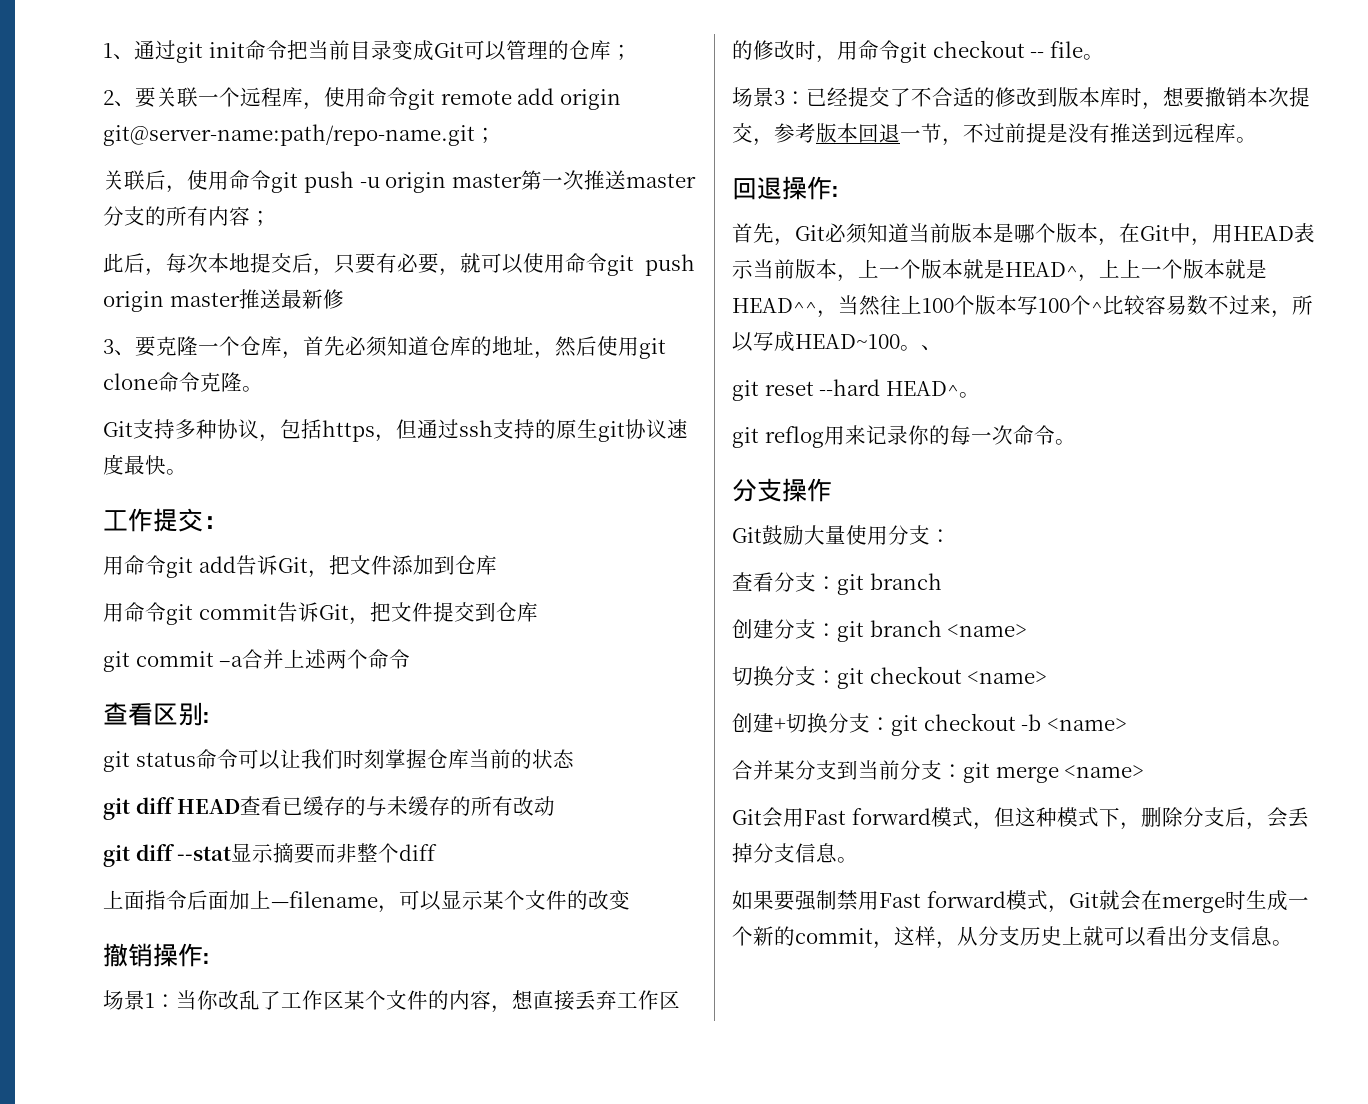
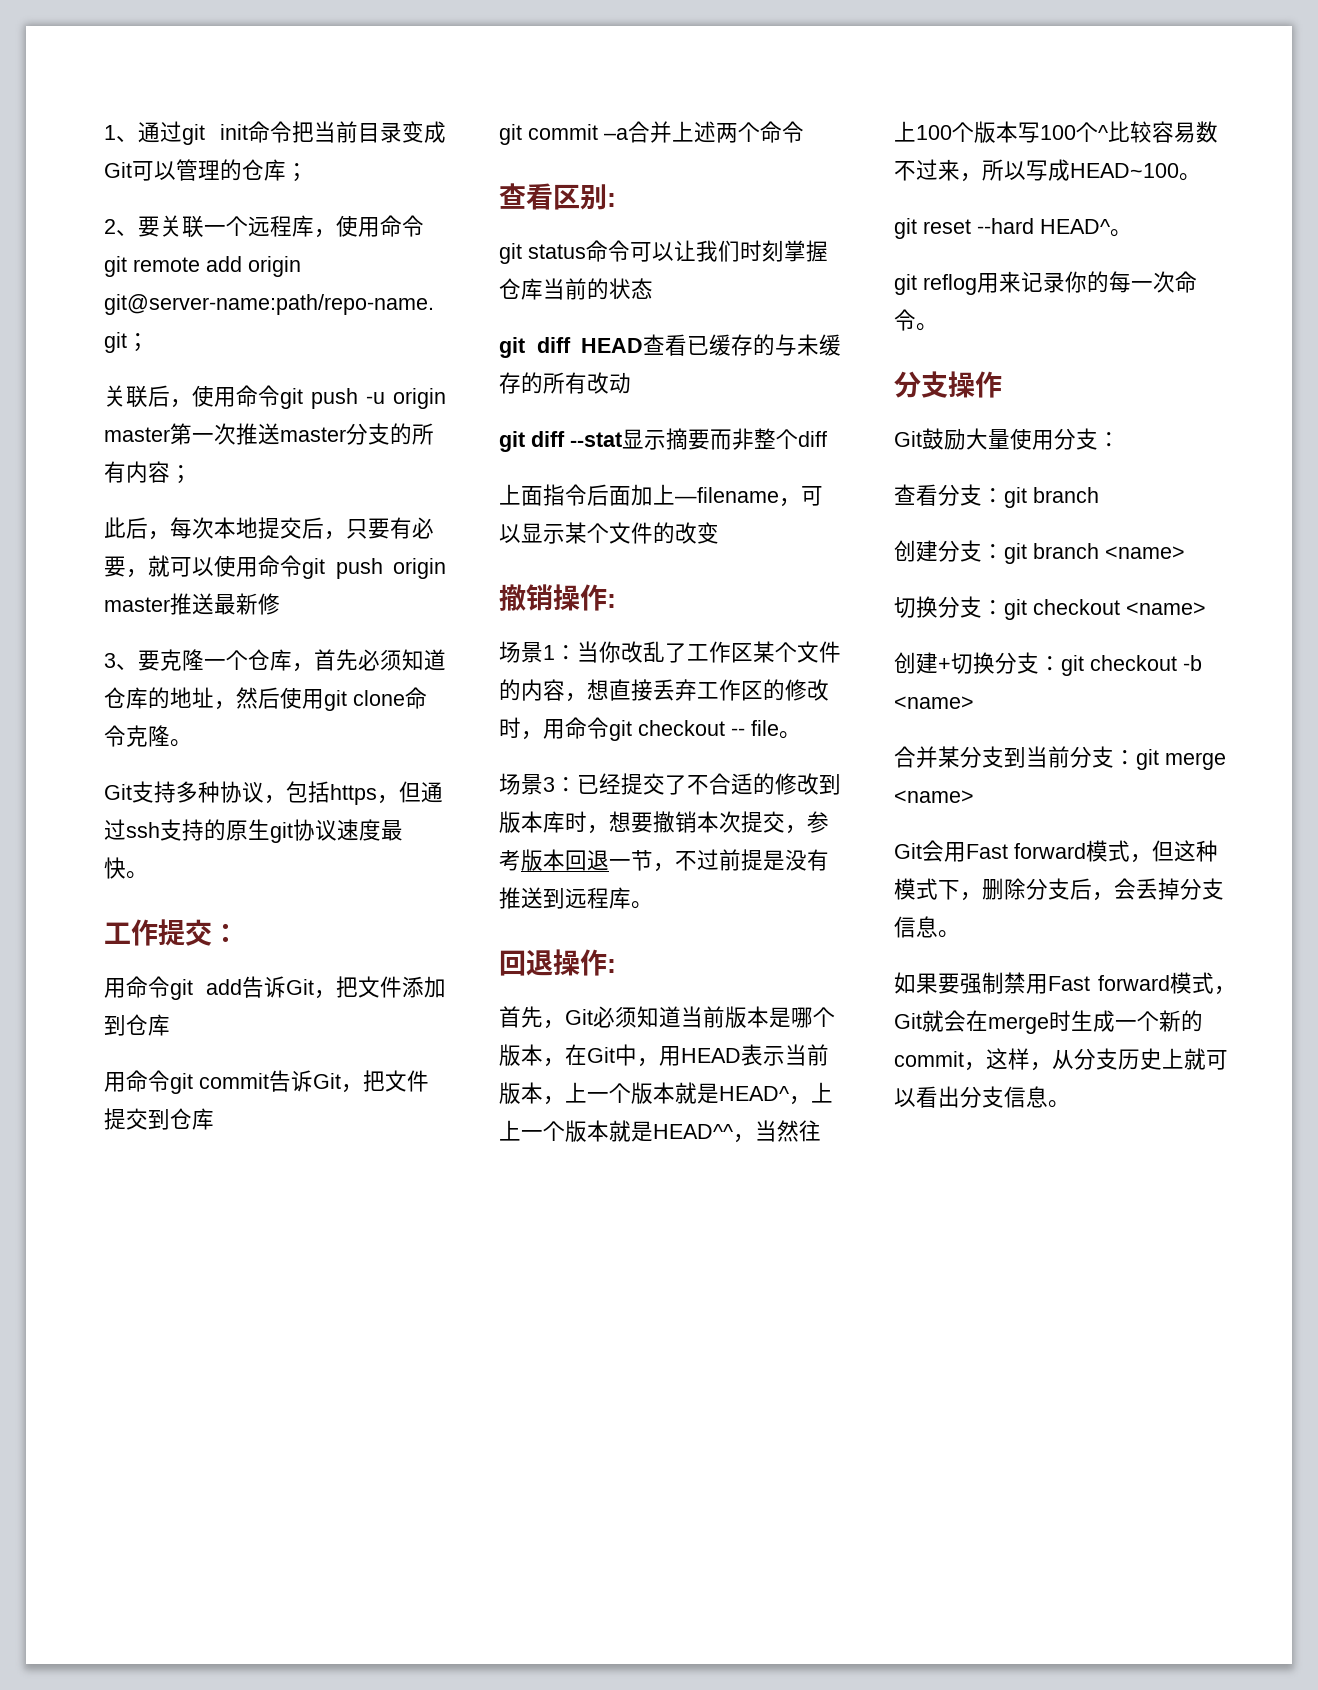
- 首先，Git必须知道当前版本是哪个版本，在Git中，用HEAD表示当前版本，上一个版本就是HEAD^，上上一个版本就是HEAD^^，当然往上100个版本写100个^比较容易数不过来，所以写成HEAD~100。、
+ 首先，Git必须知道当前版本是哪个版本，在Git中，用HEAD表示当前版本，上一个版本就是HEAD^，上上一个版本就是HEAD^^，当然往上100个版本写100个^比较容易数不过来，所以写成HEAD~100。

